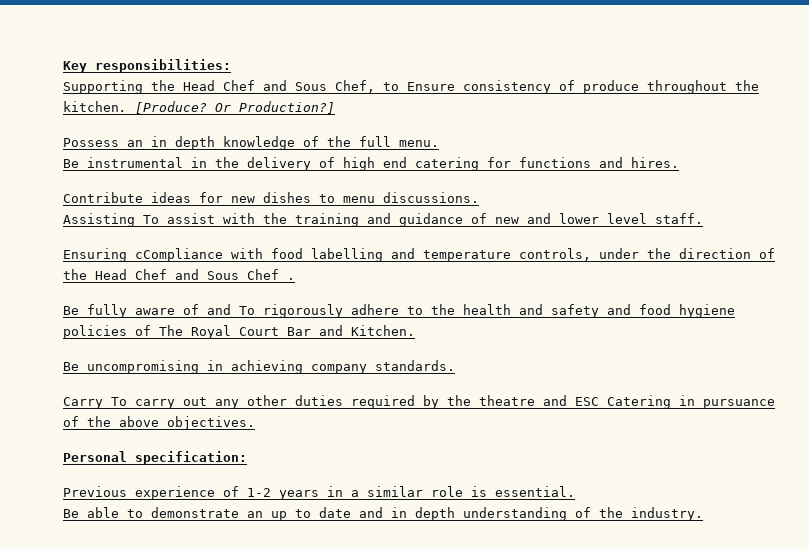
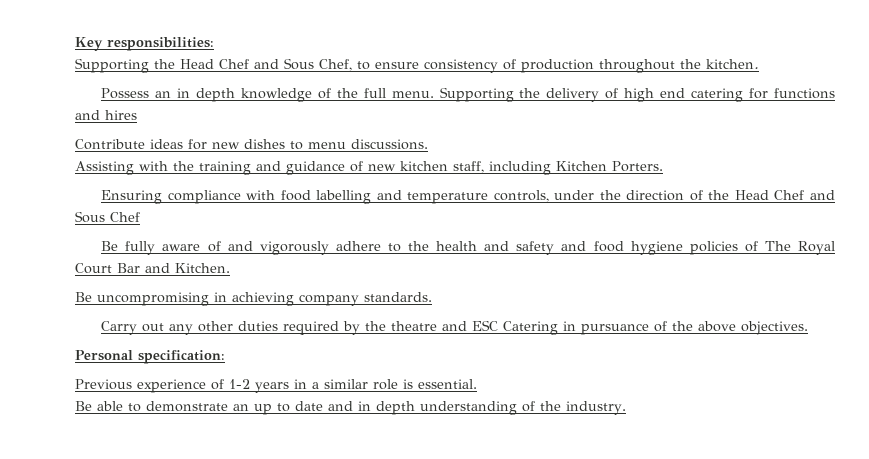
- Supporting the Head Chef and Sous Chef, to Ensure consistency of produce throughout the kitchen. [Produce? Or Production?]
+ Supporting the Head Chef and Sous Chef, to ensure consistency of production throughout the kitchen.
- Possess an in depth knowledge of the full menu.
- Be instrumental in the delivery of high end catering for functions and hires.
+ Possess an in depth knowledge of the full menu. Supporting the delivery of high end catering for functions and hires
- Assisting To assist with the training and guidance of new and lower level staff.
+ Assisting with the training and guidance of new kitchen staff, including Kitchen Porters.
- Ensuring cCompliance with food labelling and temperature controls, under the direction of the Head Chef and Sous Chef .
+ Ensuring compliance with food labelling and temperature controls, under the direction of the Head Chef and Sous Chef
- Be fully aware of and To rigorously adhere to the health and safety and food hygiene policies of The Royal Court Bar and Kitchen.
+ Be fully aware of and vigorously adhere to the health and safety and food hygiene policies of The Royal Court Bar and Kitchen.
- Carry To carry out any other duties required by the theatre and ESC Catering in pursuance of the above objectives.
+ Carry out any other duties required by the theatre and ESC Catering in pursuance of the above objectives.

